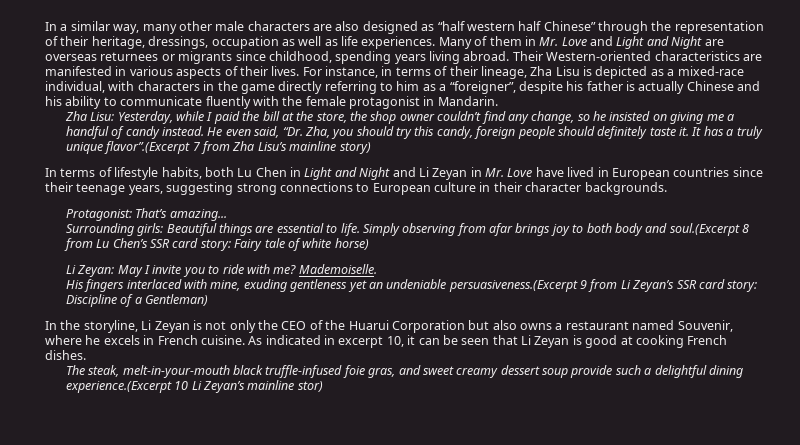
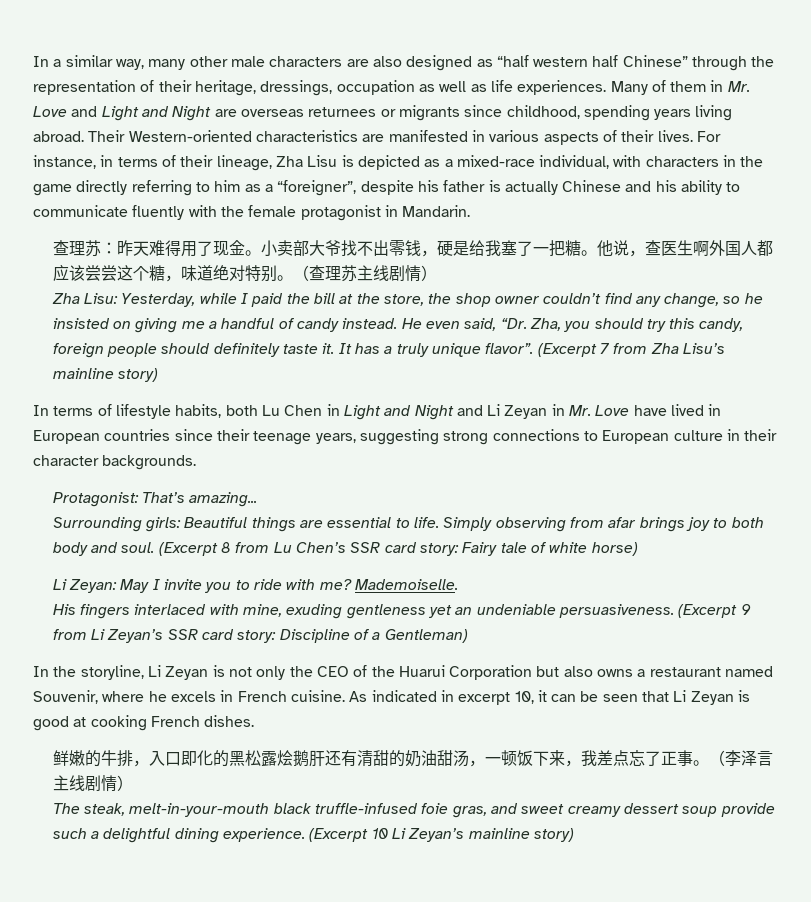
+ 查理苏：昨天难得用了现金。小卖部大爷找不出零钱，硬是给我塞了一把糖。他说，查医生啊外国人都应该尝尝这个糖，味道绝对特别。（查理苏主线剧情）
- It has a truly unique flavor”.(Excerpt 7 from Zha Lisu’s mainline story)
+ It has a truly unique flavor”. (Excerpt 7 from Zha Lisu’s mainline story)
- Simply observing from afar brings joy to both body and soul.(Excerpt 8 from Lu Chen’s SSR card story: Fairy tale of white horse)
+ Simply observing from afar brings joy to both body and soul. (Excerpt 8 from Lu Chen’s SSR card story: Fairy tale of white horse)
- His fingers interlaced with mine, exuding gentleness yet an undeniable persuasiveness.(Excerpt 9 from Li Zeyan’s SSR card story: Discipline of a Gentleman)
+ His fingers interlaced with mine, exuding gentleness yet an undeniable persuasiveness. (Excerpt 9 from Li Zeyan’s SSR card story: Discipline of a Gentleman)
+ 鲜嫩的牛排，入口即化的黑松露烩鹅肝还有清甜的奶油甜汤，一顿饭下来，我差点忘了正事。（李泽言主线剧情）
- The steak, melt-in-your-mouth black truffle-infused foie gras, and sweet creamy dessert soup provide such a delightful dining experience.(Excerpt 10 Li Zeyan’s mainline stor)
+ The steak, melt-in-your-mouth black truffle-infused foie gras, and sweet creamy dessert soup provide such a delightful dining experience. (Excerpt 10 Li Zeyan’s mainline story)

